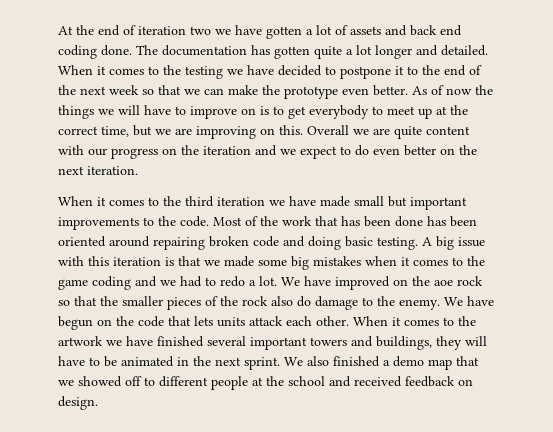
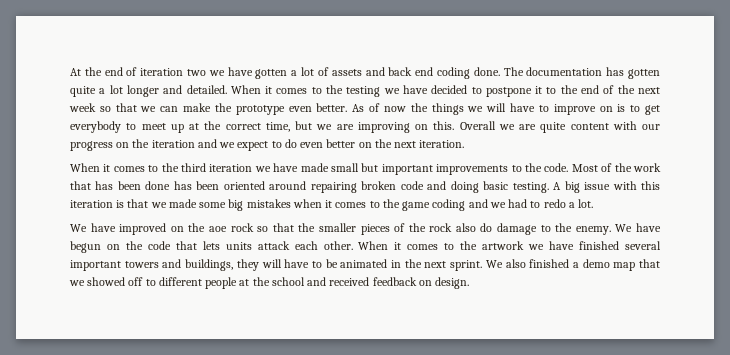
- A big issue with this iteration is that we made some big mistakes when it comes to the game coding and we had to redo a lot. We have improved on the aoe rock so that the smaller pieces of the rock also do damage to the enemy.
+ A big issue with this iteration is that we made some big mistakes when it comes to the game coding and we had to redo a lot.
+ We have improved on the aoe rock so that the smaller pieces of the rock also do damage to the enemy.

